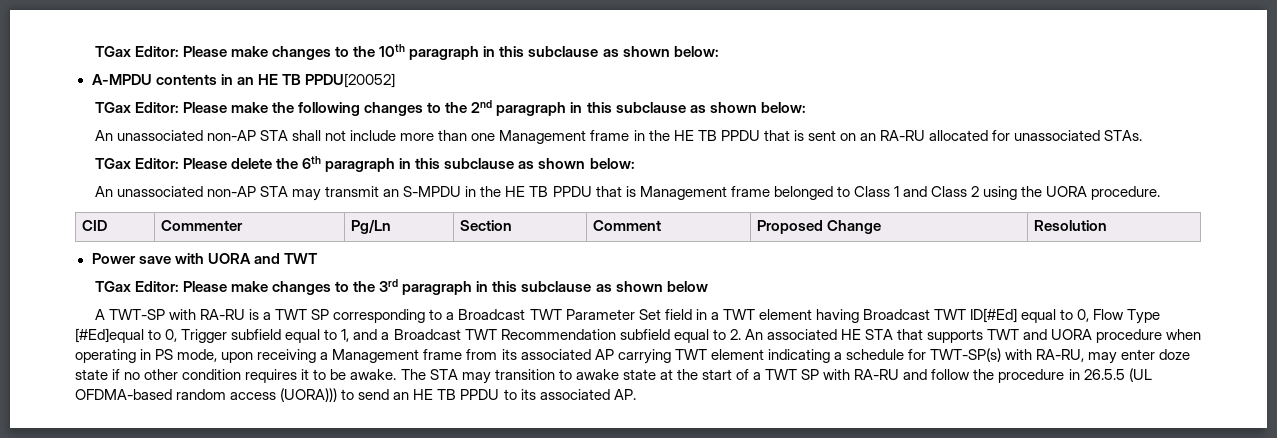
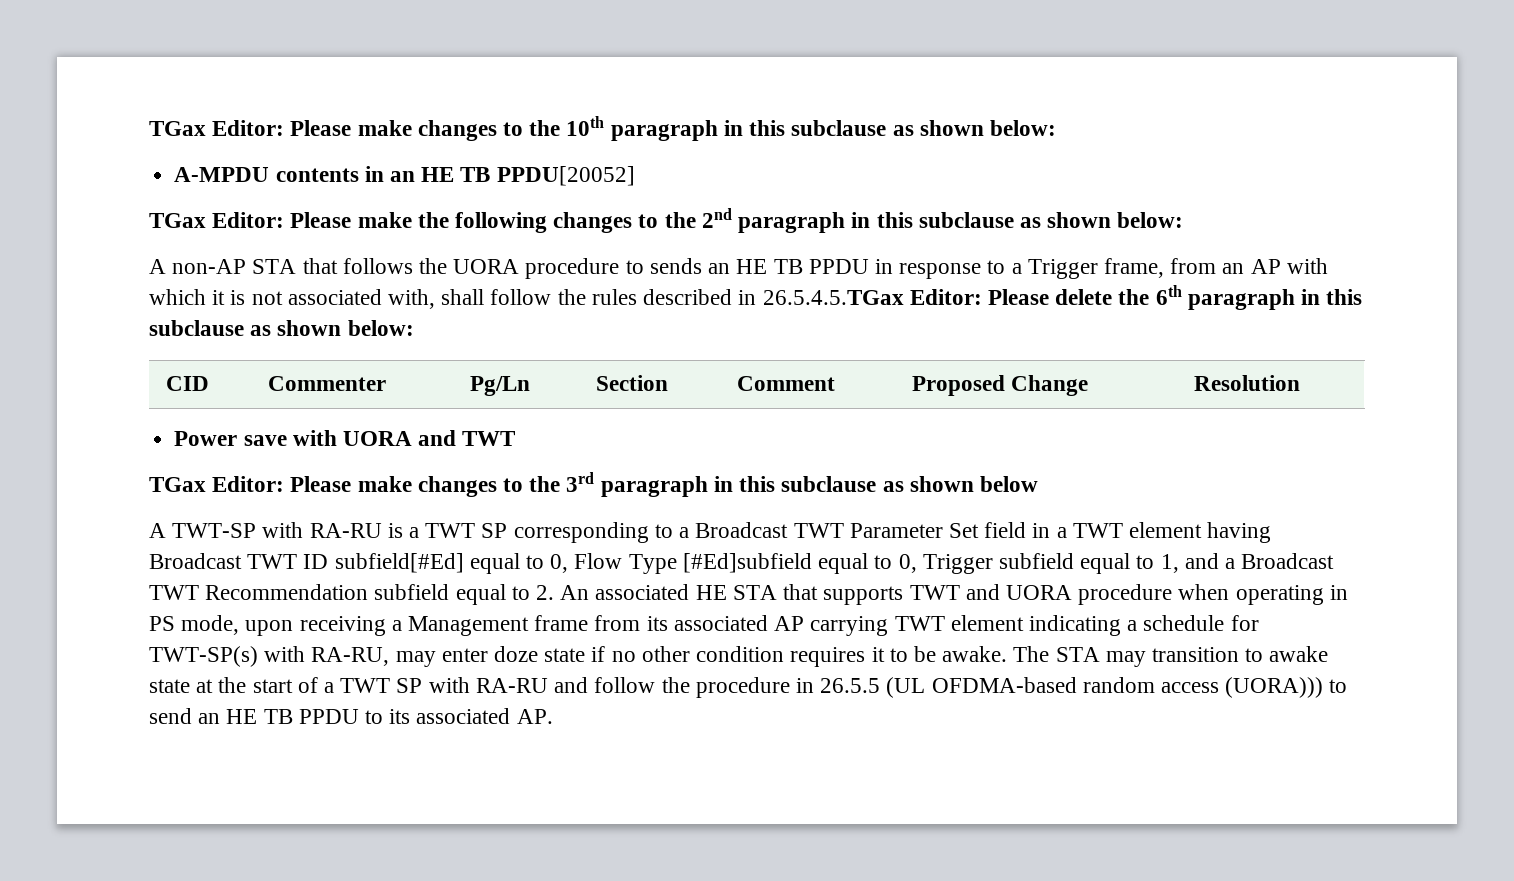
- An unassociated non-AP STA shall not include more than one Management frame in the HE TB PPDU that is sent on an RA-RU allocated for unassociated STAs.
- TGax Editor: Please delete the 6th paragraph in this subclause as shown below:
+ A non-AP STA that follows the UORA procedure to sends an HE TB PPDU in response to a Trigger frame, from an AP with which it is not associated with, shall follow the rules described in 26.5.4.5.TGax Editor: Please delete the 6th paragraph in this subclause as shown below:
- An unassociated non-AP STA may transmit an S-MPDU in the HE TB PPDU that is Management frame belonged to Class 1 and Class 2 using the UORA procedure.
- A TWT-SP with RA-RU is a TWT SP corresponding to a Broadcast TWT Parameter Set field in a TWT element having Broadcast TWT ID[#Ed] equal to 0, Flow Type [#Ed]equal to 0, Trigger subfield equal to 1, and a Broadcast TWT Recommendation subfield equal to 2. An associated HE STA that supports TWT and UORA procedure when operating in PS mode, upon receiving a Management frame from its associated AP carrying TWT element indicating a schedule for TWT-SP(s) with RA-RU, may enter doze state if no other condition requires it to be awake.
+ A TWT-SP with RA-RU is a TWT SP corresponding to a Broadcast TWT Parameter Set field in a TWT element having Broadcast TWT ID subfield[#Ed] equal to 0, Flow Type [#Ed]subfield equal to 0, Trigger subfield equal to 1, and a Broadcast TWT Recommendation subfield equal to 2. An associated HE STA that supports TWT and UORA procedure when operating in PS mode, upon receiving a Management frame from its associated AP carrying TWT element indicating a schedule for TWT-SP(s) with RA-RU, may enter doze state if no other condition requires it to be awake.

